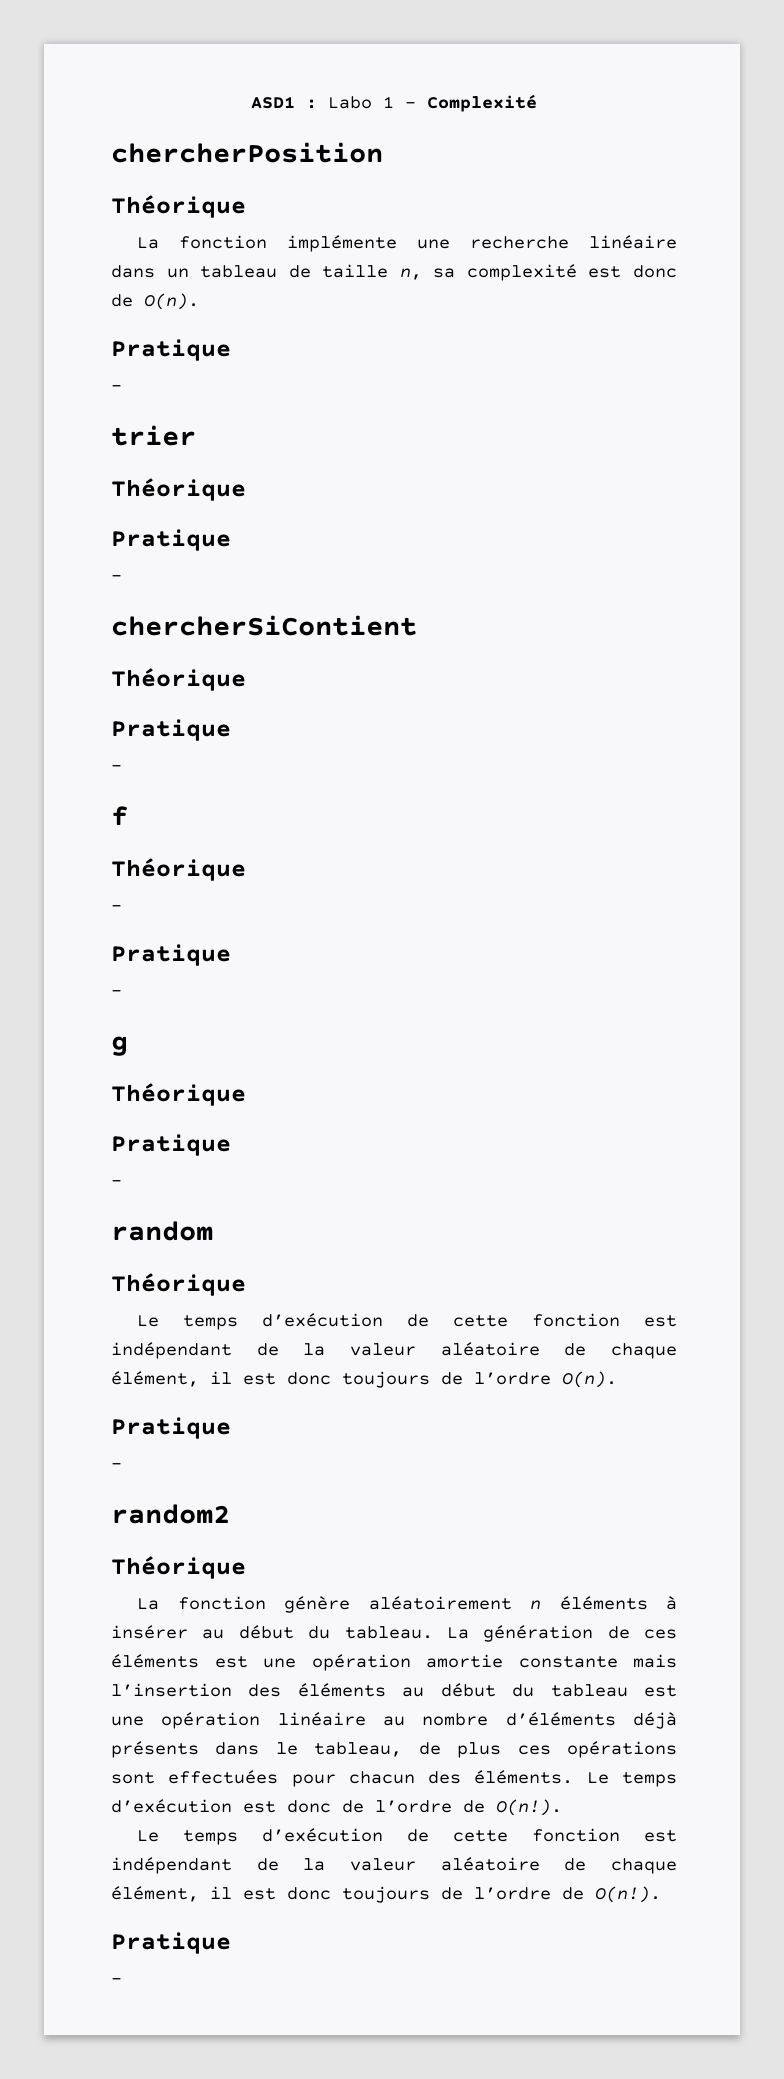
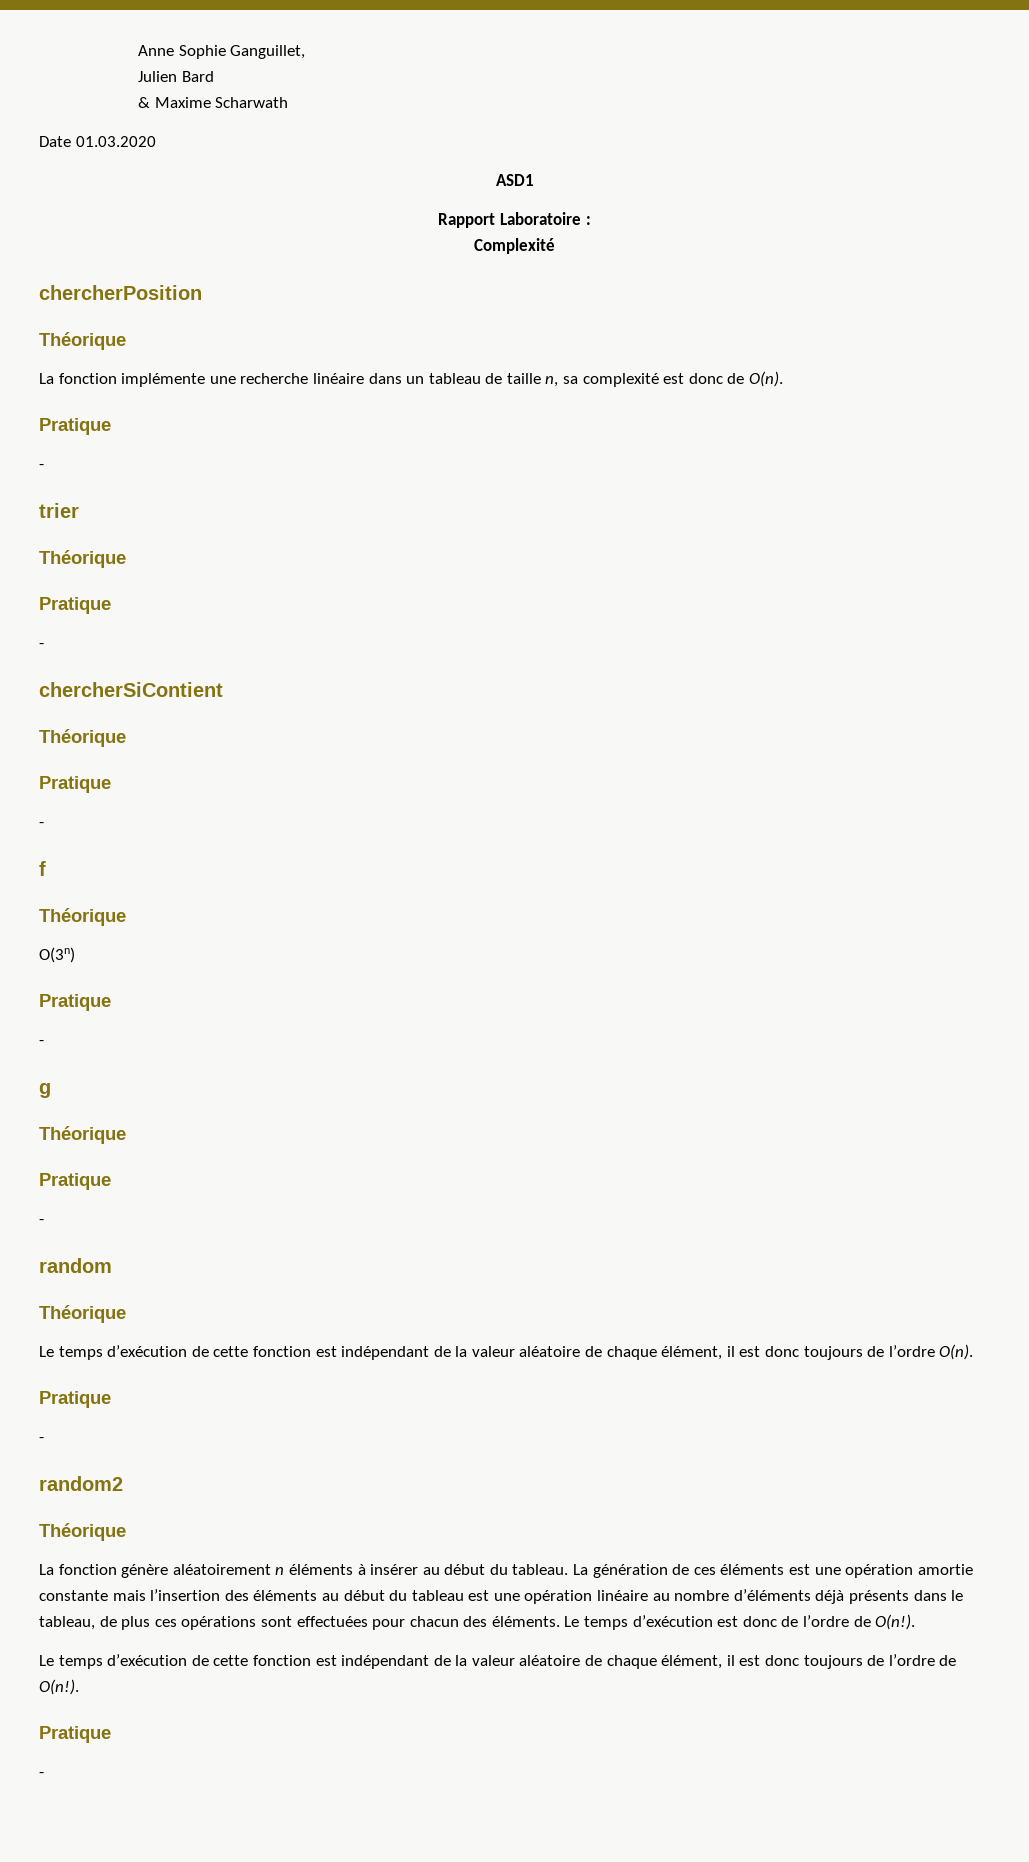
+ Anne Sophie Ganguillet,
+ Julien Bard
+ & Maxime Scharwath
+ Date 01.03.2020
- ASD1 : Labo 1 – Complexité
+ ASD1
+ Rapport Laboratoire :
+ Complexité
  f
  Théorique
- -
+ O(3n)

